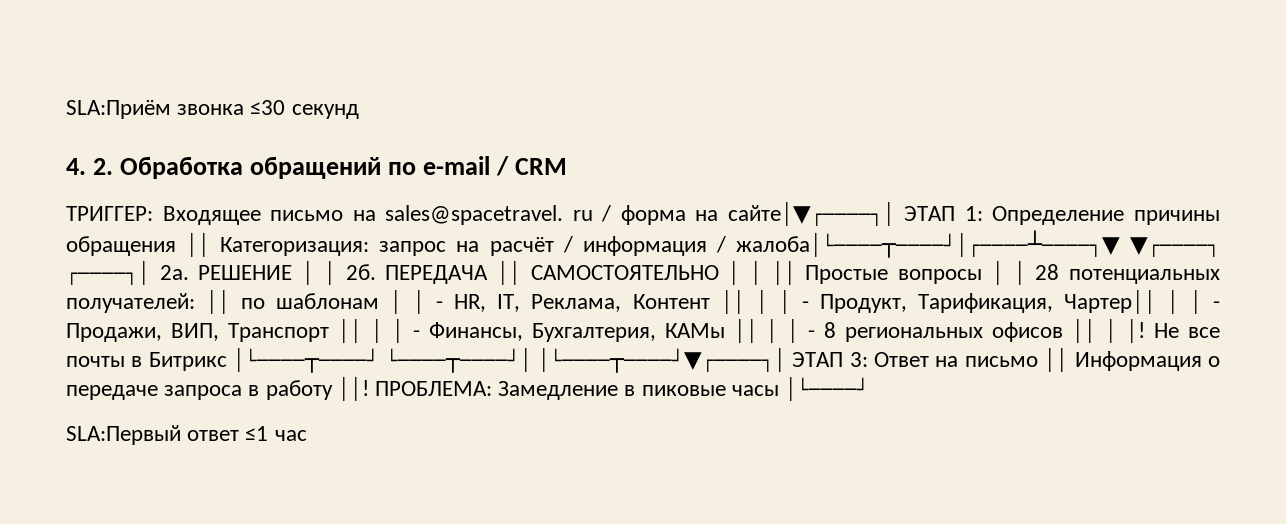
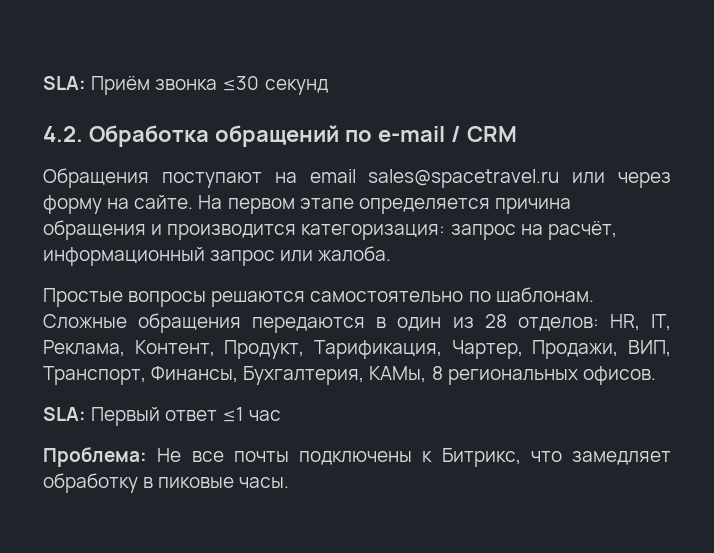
- SLA:Приём звонка ≤30 секунд
+ SLA: Приём звонка ≤30 секунд
- 4. 2. Обработка обращений по e-mail / CRM
+ 4.2. Обработка обращений по e-mail / CRM
- ТРИГГЕР: Входящее письмо на sales@spacetravel. ru / форма на сайте│▼┌────┐│ ЭТАП 1: Определение причины обращения ││ Категоризация: запрос на расчёт / информация / жалоба│└────┬────┘│┌────┴────┐▼ ▼┌────┐ ┌────┐│ 2а. РЕШЕНИЕ │ │ 2б. ПЕРЕДАЧА ││ САМОСТОЯТЕЛЬНО │ │ ││ Простые вопросы │ │ 28 потенциальных получателей: ││ по шаблонам │ │ - HR, IT, Реклама, Контент ││ │ │ - Продукт, Тарификация, Чартер││ │ │ - Продажи, ВИП, Транспорт ││ │ │ - Финансы, Бухгалтерия, КАМы ││ │ │ - 8 региональных офисов ││ │ │! Не все почты в Битрикс │└────┬────┘ └────┬────┘│ │└────┬────┘▼┌────┐│ ЭТАП 3: Ответ на письмо ││ Информация о передаче запроса в работу ││! ПРОБЛЕМА: Замедление в пиковые часы │└────┘
- SLA:Первый ответ ≤1 час
+ Обращения поступают на email sales@spacetravel.ru или через форму на сайте. На первом этапе определяется причина обращения и производится категоризация: запрос на расчёт, информационный запрос или жалоба.
+ Простые вопросы решаются самостоятельно по шаблонам. Сложные обращения передаются в один из 28 отделов: HR, IT, Реклама, Контент, Продукт, Тарификация, Чартер, Продажи, ВИП, Транспорт, Финансы, Бухгалтерия, КАМы, 8 региональных офисов.
+ SLA: Первый ответ ≤1 час
+ Проблема: Не все почты подключены к Битрикс, что замедляет обработку в пиковые часы.

